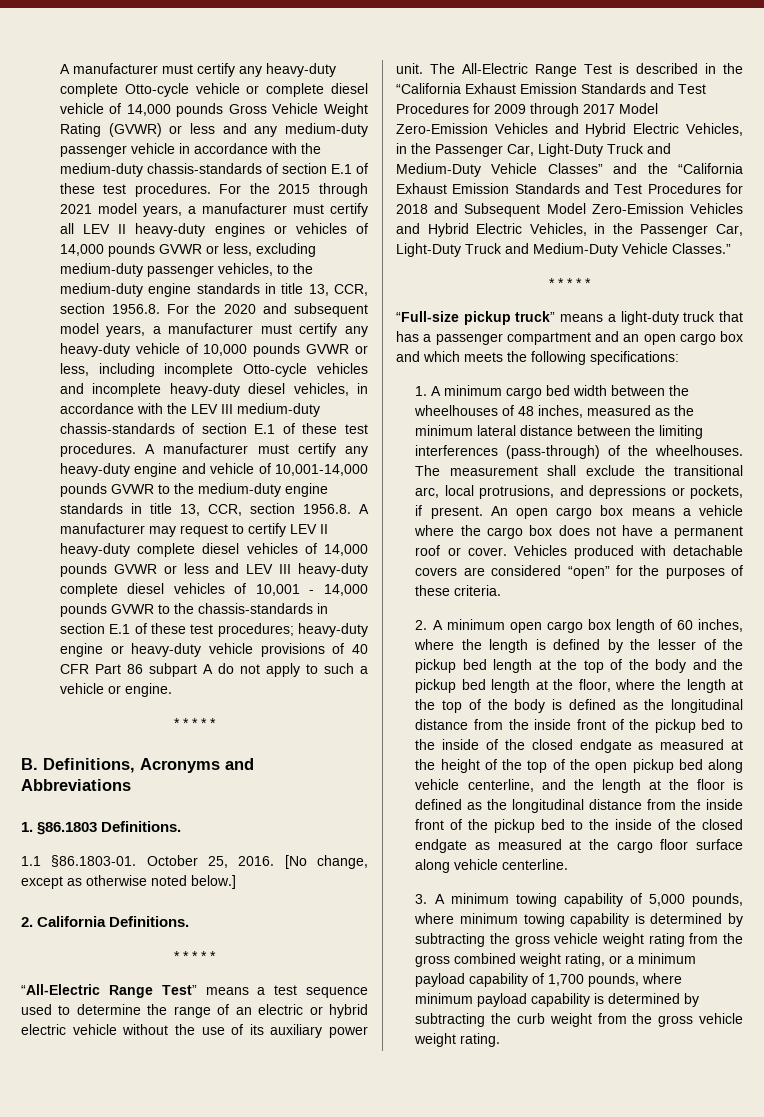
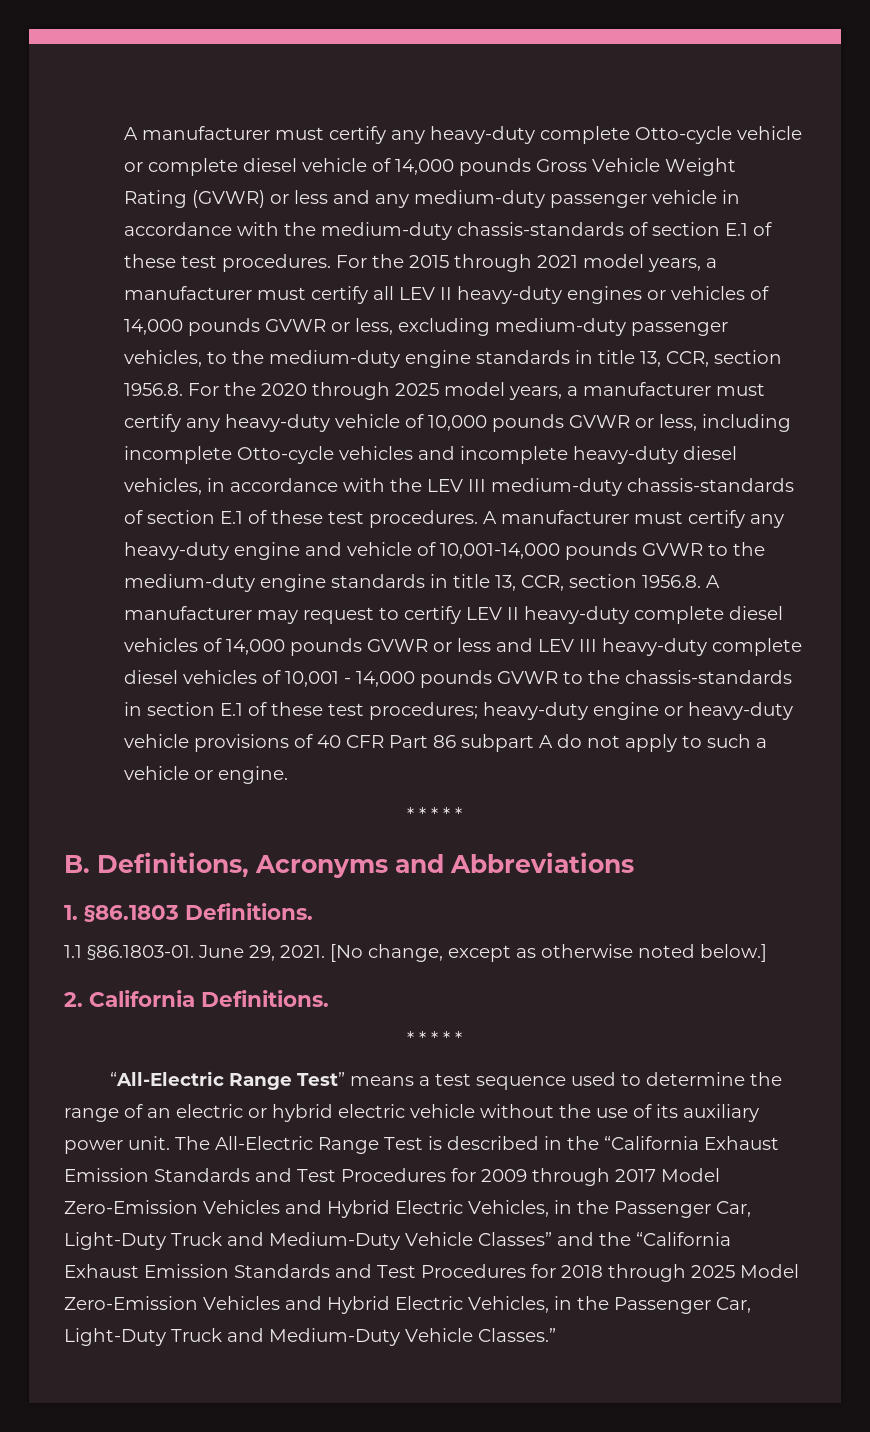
- For the 2015 through 2021 model years, a manufacturer must certify all LEV II heavy-duty engines or vehicles of 14,000 pounds GVWR or less, excluding medium-duty passenger vehicles, to the medium-duty engine standards in title 13, CCR, section 1956.8. For the 2020 and subsequent model years, a manufacturer must certify any heavy-duty vehicle of 10,000 pounds GVWR or less, including incomplete Otto-cycle vehicles and incomplete heavy-duty diesel vehicles, in accordance with the LEV III medium-duty chassis-standards of section E.1 of these test procedures.
+ For the 2015 through 2021 model years, a manufacturer must certify all LEV II heavy-duty engines or vehicles of 14,000 pounds GVWR or less, excluding medium-duty passenger vehicles, to the medium-duty engine standards in title 13, CCR, section 1956.8. For the 2020 through 2025 model years, a manufacturer must certify any heavy-duty vehicle of 10,000 pounds GVWR or less, including incomplete Otto-cycle vehicles and incomplete heavy-duty diesel vehicles, in accordance with the LEV III medium-duty chassis-standards of section E.1 of these test procedures.
- 1.1 §86.1803-01. October 25, 2016.
+ 1.1 §86.1803-01. June 29, 2021.
- The All-Electric Range Test is described in the “California Exhaust Emission Standards and Test Procedures for 2009 through 2017 Model Zero-Emission Vehicles and Hybrid Electric Vehicles, in the Passenger Car, Light-Duty Truck and Medium-Duty Vehicle Classes” and the “California Exhaust Emission Standards and Test Procedures for 2018 and Subsequent Model Zero-Emission Vehicles and Hybrid Electric Vehicles, in the Passenger Car, Light-Duty Truck and Medium-Duty Vehicle Classes.”
- * * * * *
- “Full-size pickup truck” means a light-duty truck that has a passenger compartment and an open cargo box and which meets the following specifications:
- 1. A minimum cargo bed width between the wheelhouses of 48 inches, measured as the minimum lateral distance between the limiting interferences (pass-through) of the wheelhouses. The measurement shall exclude the transitional arc, local protrusions, and depressions or pockets, if present. An open cargo box means a vehicle where the cargo box does not have a permanent roof or cover. Vehicles produced with detachable covers are considered “open” for the purposes of these criteria.
- 2. A minimum open cargo box length of 60 inches, where the length is defined by the lesser of the pickup bed length at the top of the body and the pickup bed length at the floor, where the length at the top of the body is defined as the longitudinal distance from the inside front of the pickup bed to the inside of the closed endgate as measured at the height of the top of the open pickup bed along vehicle centerline, and the length at the floor is defined as the longitudinal distance from the inside front of the pickup bed to the inside of the closed endgate as measured at the cargo floor surface along vehicle centerline.
- 3. A minimum towing capability of 5,000 pounds, where minimum towing capability is determined by subtracting the gross vehicle weight rating from the gross combined weight rating, or a minimum payload capability of 1,700 pounds, where minimum payload capability is determined by subtracting the curb weight from the gross vehicle weight rating.
+ The All-Electric Range Test is described in the “California Exhaust Emission Standards and Test Procedures for 2009 through 2017 Model Zero-Emission Vehicles and Hybrid Electric Vehicles, in the Passenger Car, Light-Duty Truck and Medium-Duty Vehicle Classes” and the “California Exhaust Emission Standards and Test Procedures for 2018 through 2025 Model Zero-Emission Vehicles and Hybrid Electric Vehicles, in the Passenger Car, Light-Duty Truck and Medium-Duty Vehicle Classes.”

